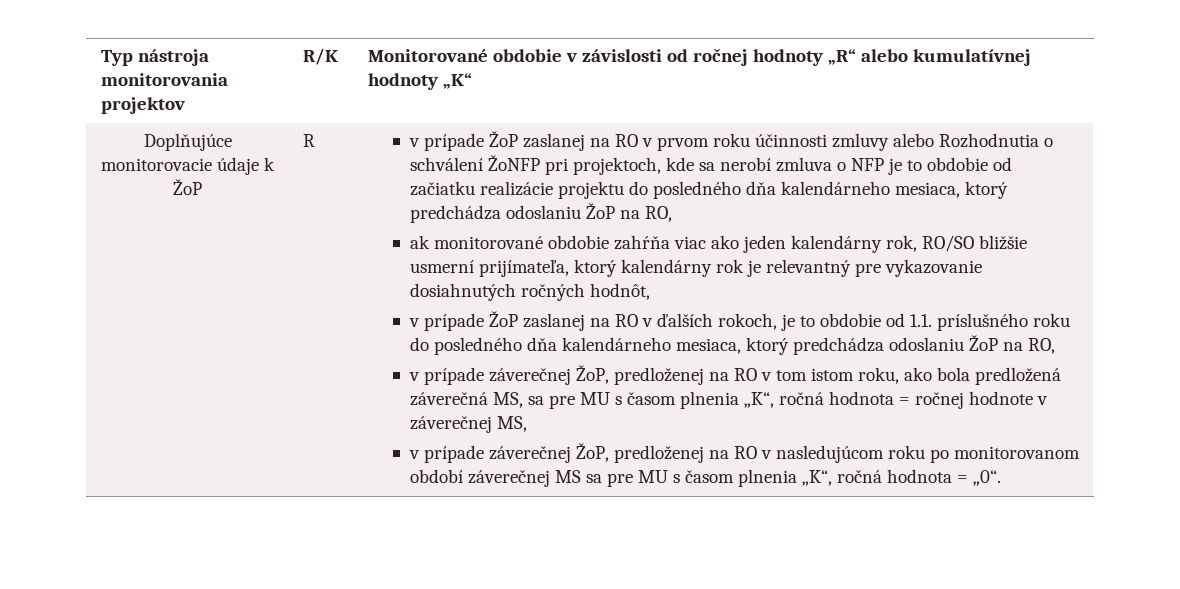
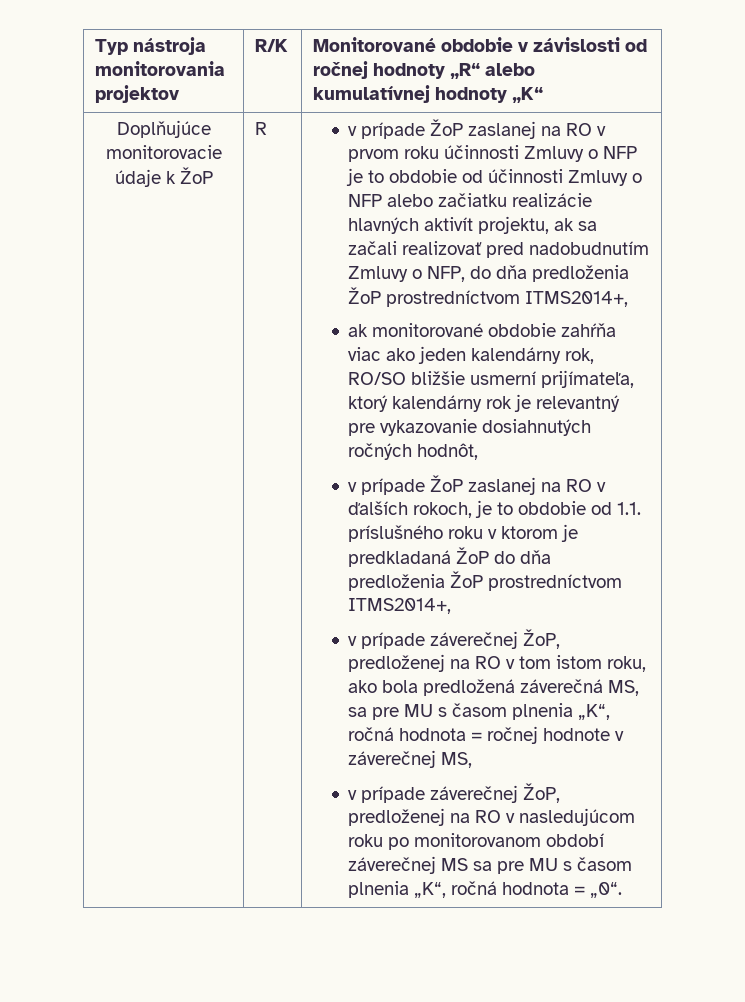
- v prípade ŽoP zaslanej na RO v prvom roku účinnosti zmluvy alebo Rozhodnutia o schválení ŽoNFP pri projektoch, kde sa nerobí zmluva o NFP je to obdobie od začiatku realizácie projektu do posledného dňa kalendárneho mesiaca, ktorý predchádza odoslaniu ŽoP na RO,
+ v prípade ŽoP zaslanej na RO v prvom roku účinnosti Zmluvy o NFP je to obdobie od účinnosti Zmluvy o NFP alebo začiatku realizácie hlavných aktivít projektu, ak sa začali realizovať pred nadobudnutím Zmluvy o NFP, do dňa predloženia ŽoP prostredníctvom ITMS2014+,
- v prípade ŽoP zaslanej na RO v ďalších rokoch, je to obdobie od 1.1. príslušného roku do posledného dňa kalendárneho mesiaca, ktorý predchádza odoslaniu ŽoP na RO,
+ v prípade ŽoP zaslanej na RO v ďalších rokoch, je to obdobie od 1.1. príslušného roku v ktorom je predkladaná ŽoP do dňa predloženia ŽoP prostredníctvom ITMS2014+,

